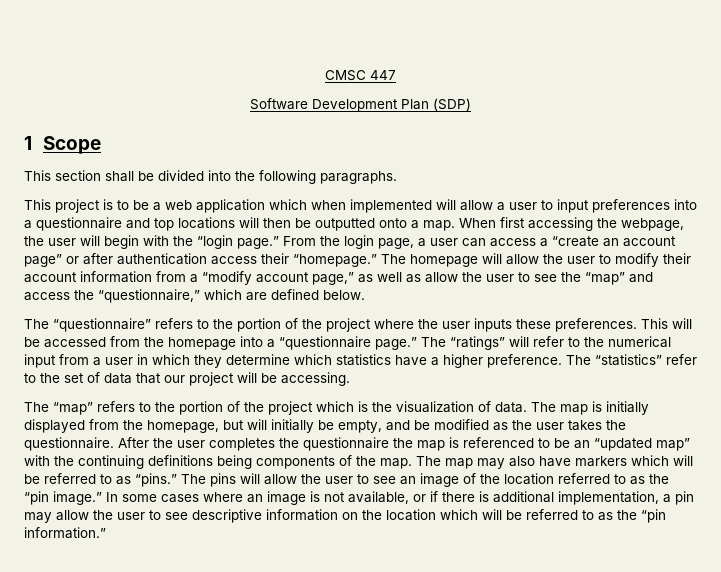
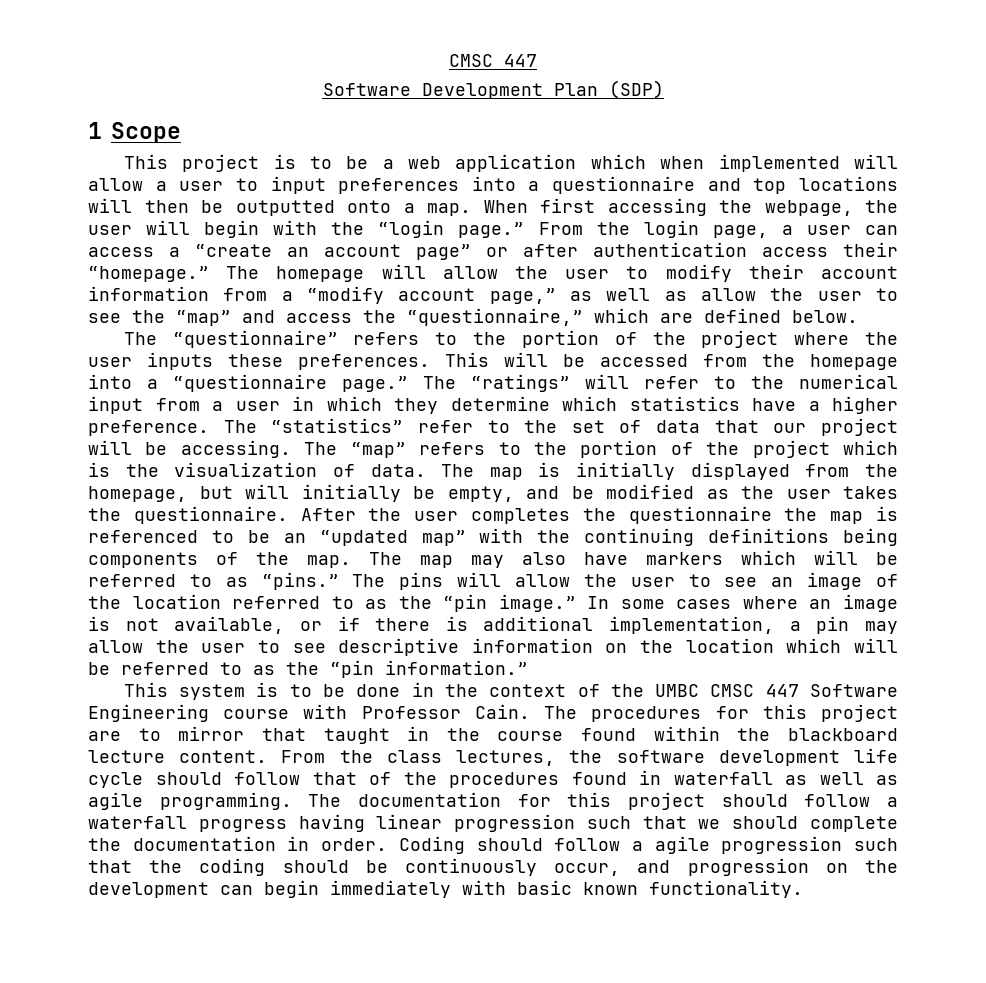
- This section shall be divided into the following paragraphs.
- The “statistics” refer to the set of data that our project will be accessing.
- The “map” refers to the portion of the project which is the visualization of data.
+ The “statistics” refer to the set of data that our project will be accessing. The “map” refers to the portion of the project which is the visualization of data.
+ This system is to be done in the context of the UMBC CMSC 447 Software Engineering course with Professor Cain. The procedures for this project are to mirror that taught in the course found within the blackboard lecture content. From the class lectures, the software development life cycle should follow that of the procedures found in waterfall as well as agile programming. The documentation for this project should follow a waterfall progress having linear progression such that we should complete the documentation in order. Coding should follow a agile progression such that the coding should be continuously occur, and progression on the development can begin immediately with basic known functionality.

